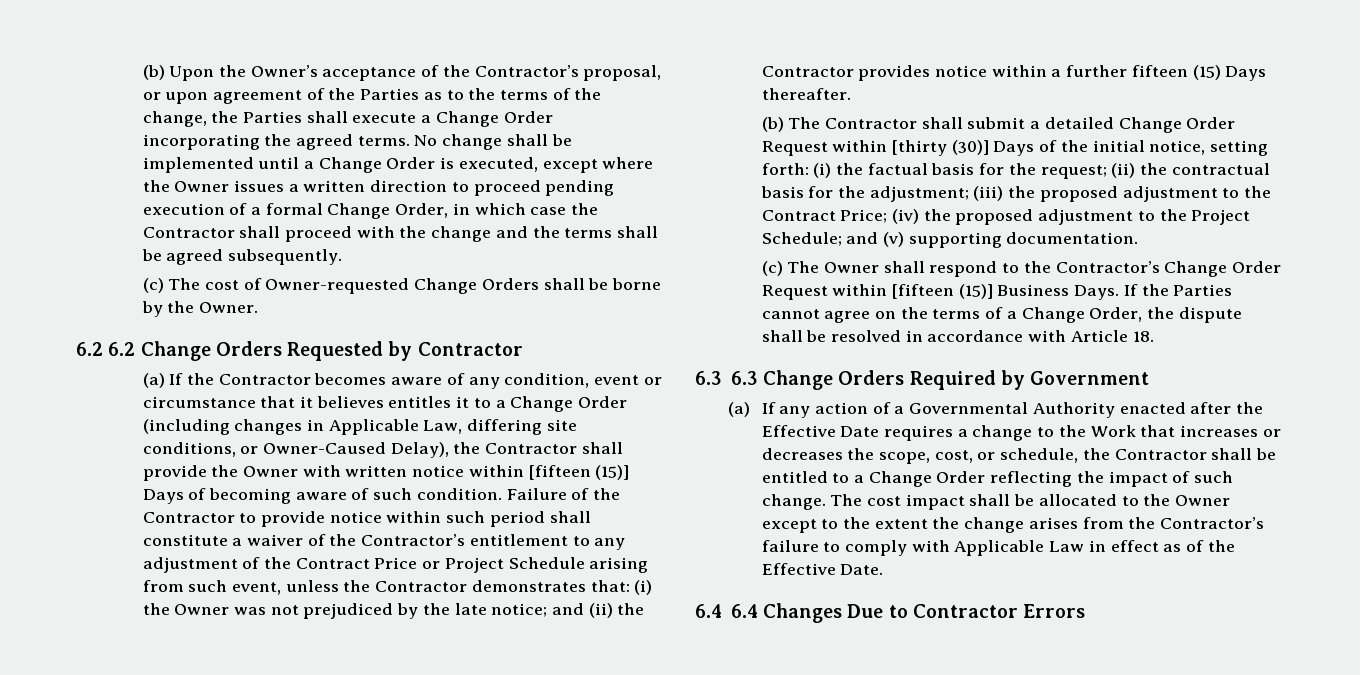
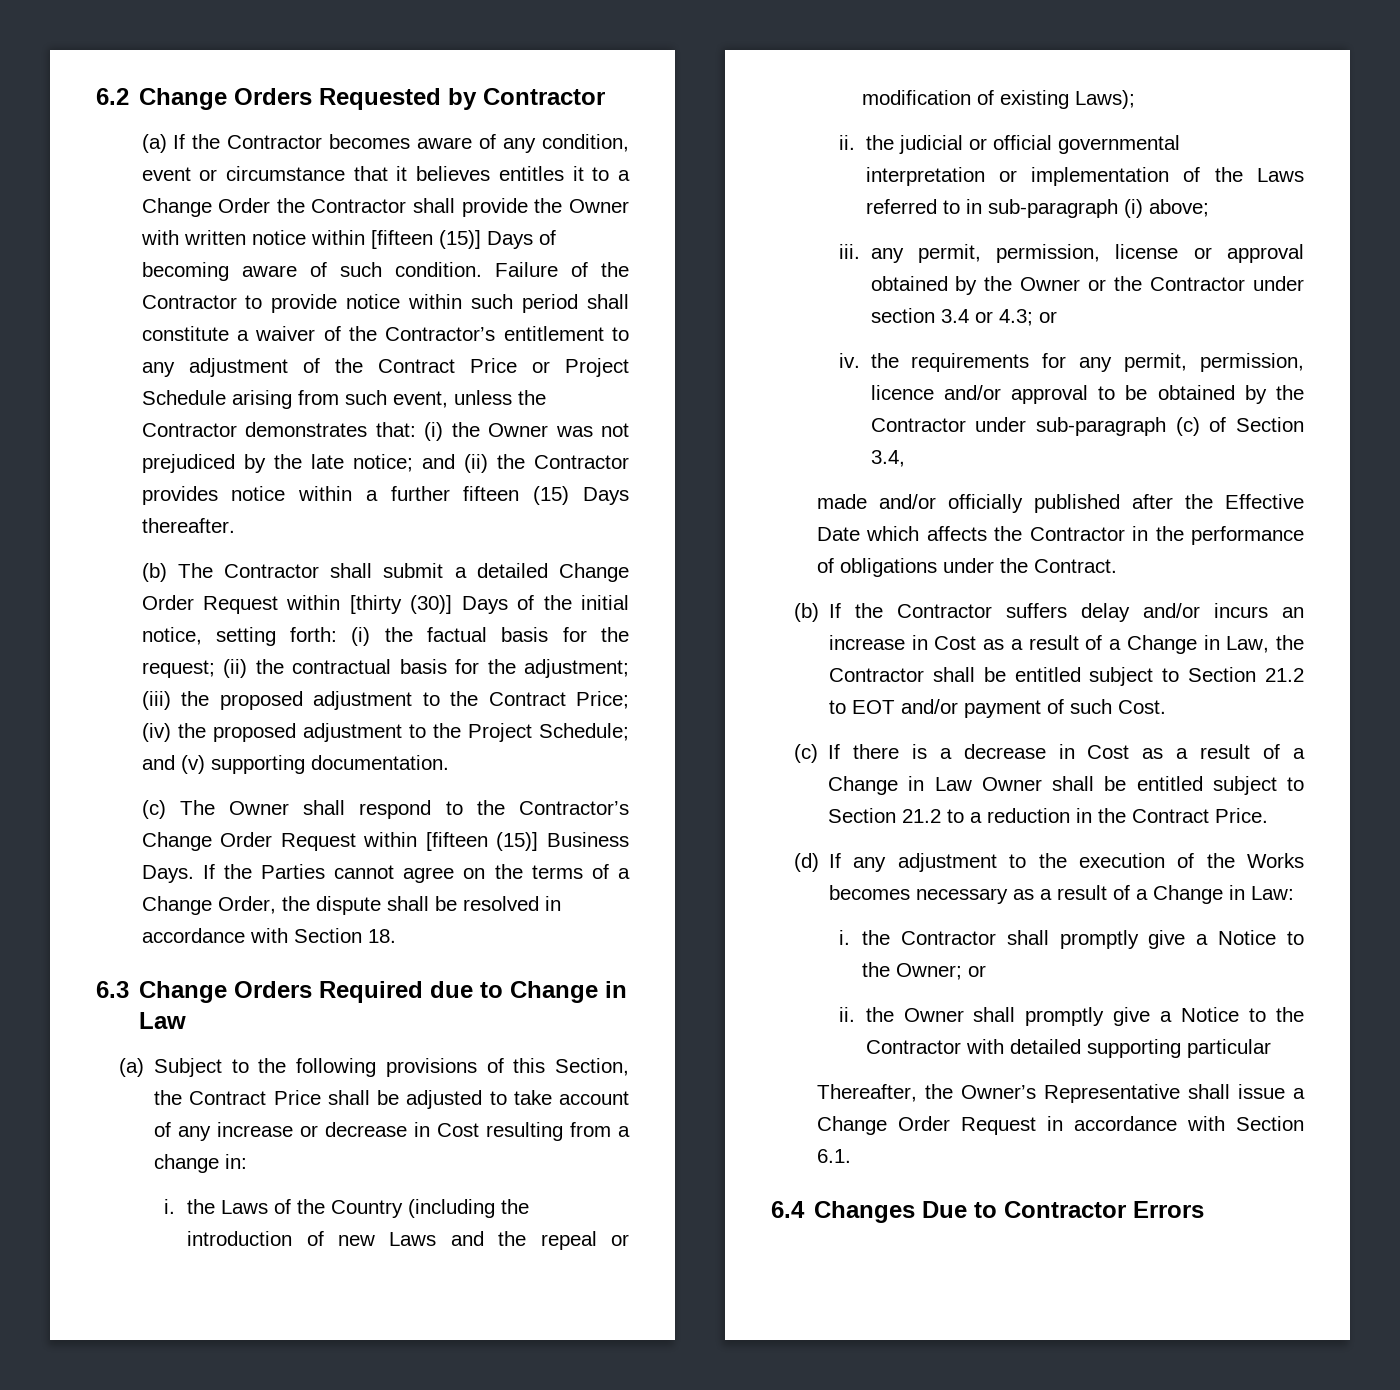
- (b) Upon the Owner’s acceptance of the Contractor’s proposal, or upon agreement of the Parties as to the terms of the change, the Parties shall execute a Change Order incorporating the agreed terms. No change shall be implemented until a Change Order is executed, except where the Owner issues a written direction to proceed pending execution of a formal Change Order, in which case the Contractor shall proceed with the change and the terms shall be agreed subsequently.
- (c) The cost of Owner-requested Change Orders shall be borne by the Owner.
- 6.2 6.2 Change Orders Requested by Contractor
+ 6.2 Change Orders Requested by Contractor
- (a) If the Contractor becomes aware of any condition, event or circumstance that it believes entitles it to a Change Order (including changes in Applicable Law, differing site conditions, or Owner-Caused Delay), the Contractor shall provide the Owner with written notice within [fifteen (15)] Days of becoming aware of such condition.
+ (a) If the Contractor becomes aware of any condition, event or circumstance that it believes entitles it to a Change Order the Contractor shall provide the Owner with written notice within [fifteen (15)] Days of becoming aware of such condition.
- If the Parties cannot agree on the terms of a Change Order, the dispute shall be resolved in accordance with Article 18.
+ If the Parties cannot agree on the terms of a Change Order, the dispute shall be resolved in accordance with Section 18.
- 6.3 6.3 Change Orders Required by Government
- (a) If any action of a Governmental Authority enacted after the Effective Date requires a change to the Work that increases or decreases the scope, cost, or schedule, the Contractor shall be entitled to a Change Order reflecting the impact of such change. The cost impact shall be allocated to the Owner except to the extent the change arises from the Contractor’s failure to comply with Applicable Law in effect as of the Effective Date.
- 6.4 6.4 Changes Due to Contractor Errors
+ 6.3 Change Orders Required due to Change in Law
+ (a) Subject to the following provisions of this Section, the Contract Price shall be adjusted to take account of any increase or decrease in Cost resulting from a change in:
+ i. the Laws of the Country (including the introduction of new Laws and the repeal or modification of existing Laws);
+ ii. the judicial or official governmental interpretation or implementation of the Laws referred to in sub-paragraph (i) above;
+ iii. any permit, permission, license or approval obtained by the Owner or the Contractor under section 3.4 or 4.3; or
+ iv. the requirements for any permit, permission, licence and/or approval to be obtained by the Contractor under sub-paragraph (c) of Section 3.4,
+ made and/or officially published after the Effective Date which affects the Contractor in the performance of obligations under the Contract.
+ (b) If the Contractor suffers delay and/or incurs an increase in Cost as a result of a Change in Law, the Contractor shall be entitled subject to Section 21.2 to EOT and/or payment of such Cost.
+ (c) If there is a decrease in Cost as a result of a Change in Law Owner shall be entitled subject to Section 21.2 to a reduction in the Contract Price.
+ (d) If any adjustment to the execution of the Works becomes necessary as a result of a Change in Law:
+ i. the Contractor shall promptly give a Notice to the Owner; or
+ ii. the Owner shall promptly give a Notice to the Contractor with detailed supporting particular
+ Thereafter, the Owner’s Representative shall issue a Change Order Request in accordance with Section 6.1.
+ 6.4 Changes Due to Contractor Errors

